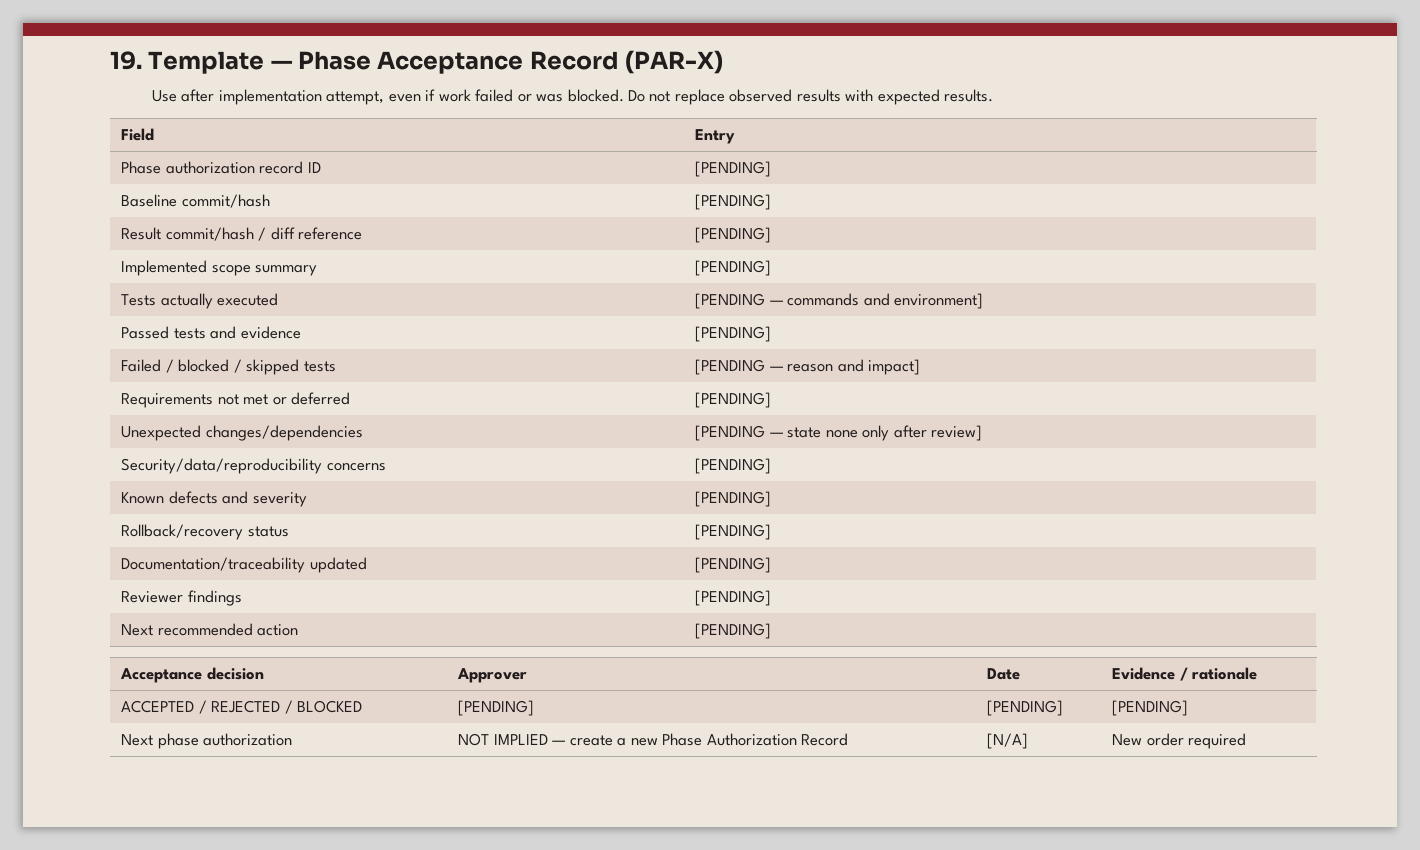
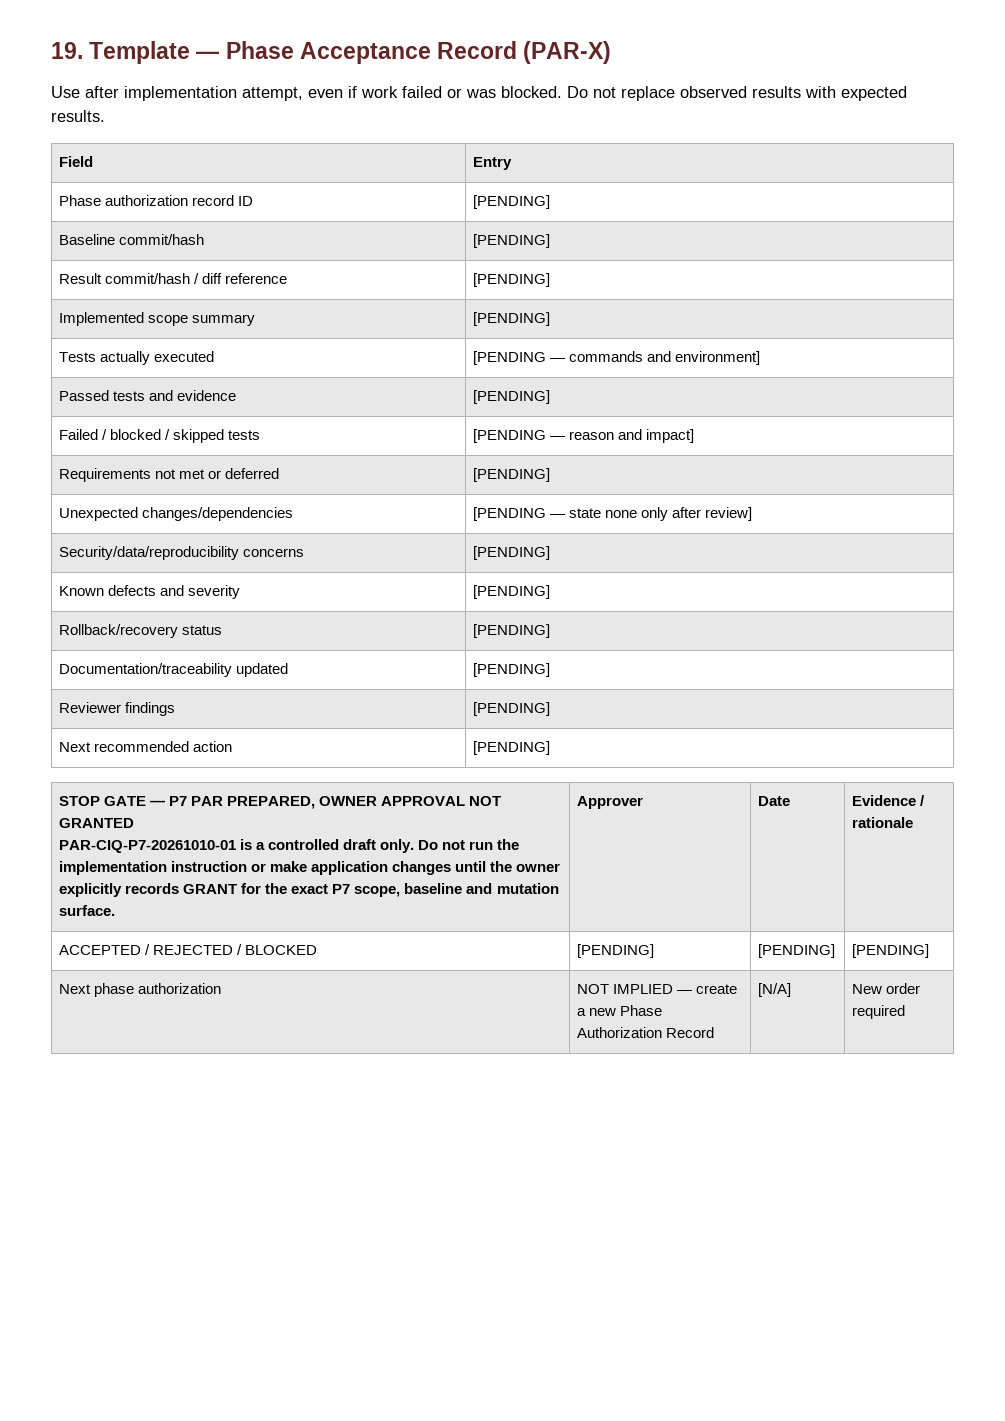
- Acceptance decision
+ STOP GATE — P7 PAR PREPARED, OWNER APPROVAL NOT GRANTED
+ PAR-CIQ-P7-20261010-01 is a controlled draft only. Do not run the implementation instruction or make application changes until the owner explicitly records GRANT for the exact P7 scope, baseline and mutation surface.

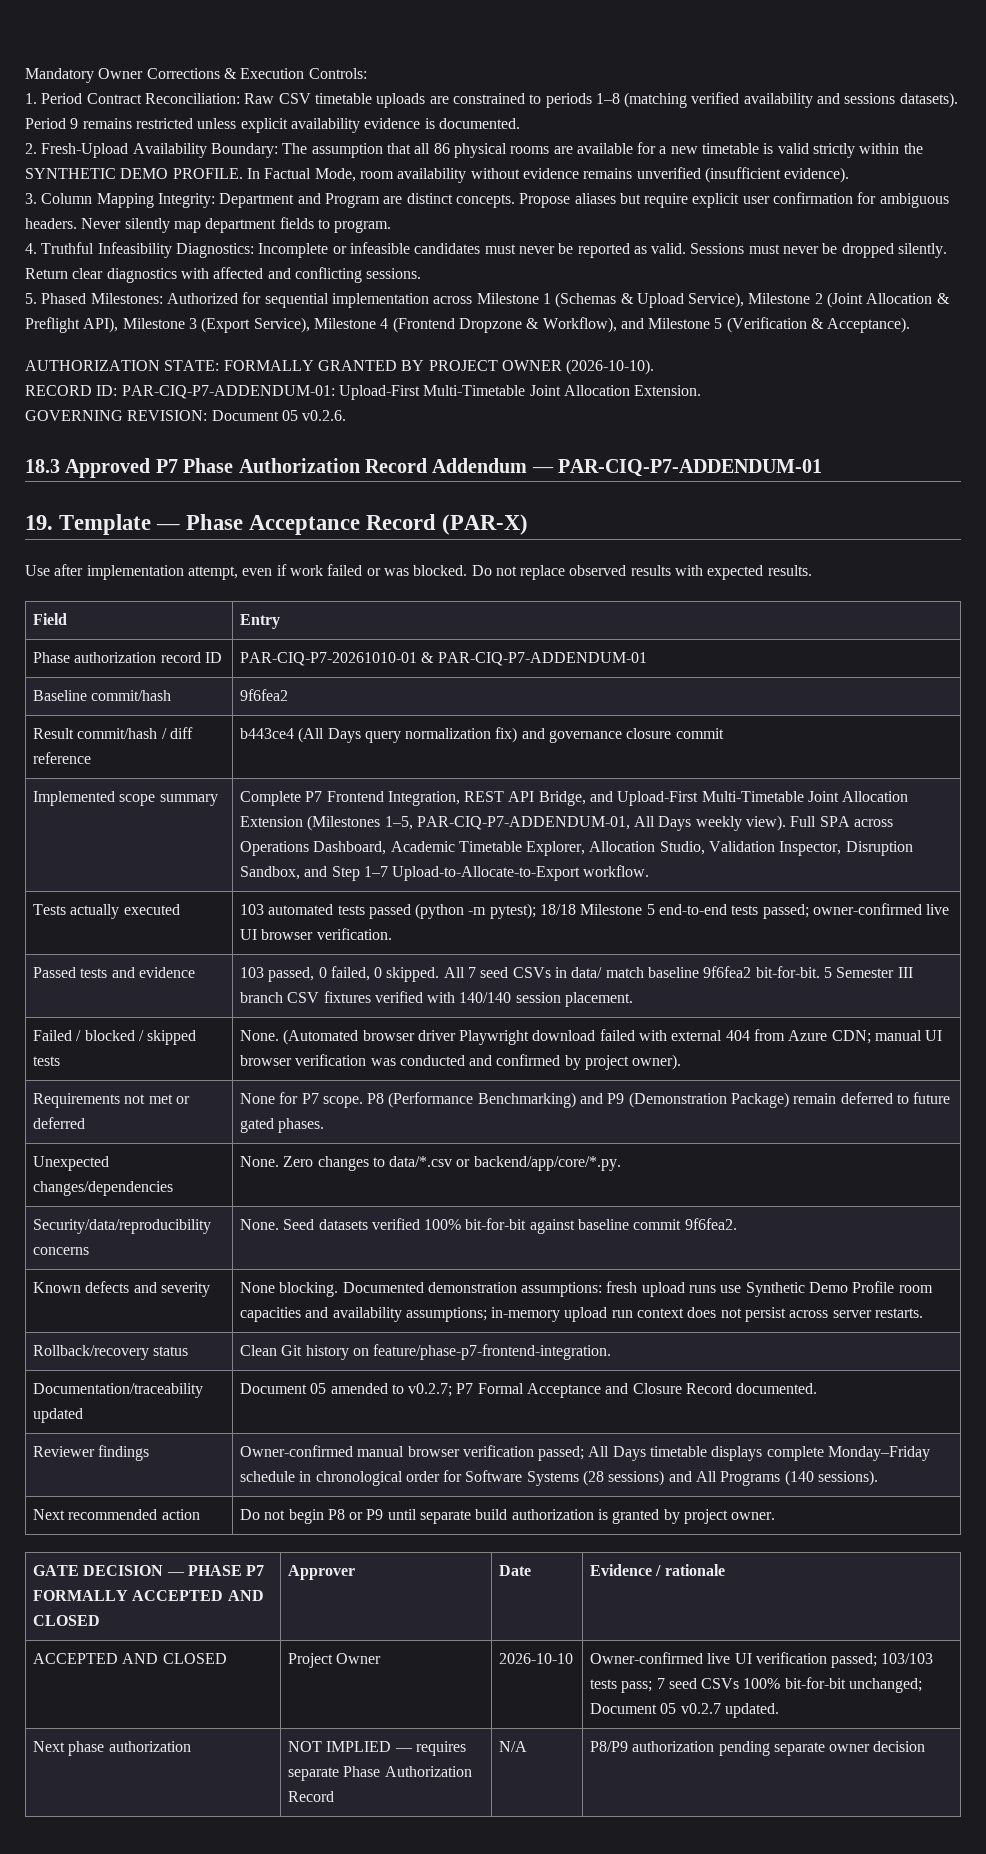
+ Mandatory Owner Corrections & Execution Controls:
+ 1. Period Contract Reconciliation: Raw CSV timetable uploads are constrained to periods 1–8 (matching verified availability and sessions datasets). Period 9 remains restricted unless explicit availability evidence is documented.
+ 2. Fresh-Upload Availability Boundary: The assumption that all 86 physical rooms are available for a new timetable is valid strictly within the SYNTHETIC DEMO PROFILE. In Factual Mode, room availability without evidence remains unverified (insufficient evidence).
+ 3. Column Mapping Integrity: Department and Program are distinct concepts. Propose aliases but require explicit user confirmation for ambiguous headers. Never silently map department fields to program.
+ 4. Truthful Infeasibility Diagnostics: Incomplete or infeasible candidates must never be reported as valid. Sessions must never be dropped silently. Return clear diagnostics with affected and conflicting sessions.
+ 5. Phased Milestones: Authorized for sequential implementation across Milestone 1 (Schemas & Upload Service), Milestone 2 (Joint Allocation & Preflight API), Milestone 3 (Export Service), Milestone 4 (Frontend Dropzone & Workflow), and Milestone 5 (Verification & Acceptance).
+ AUTHORIZATION STATE: FORMALLY GRANTED BY PROJECT OWNER (2026-10-10).
+ RECORD ID: PAR-CIQ-P7-ADDENDUM-01: Upload-First Multi-Timetable Joint Allocation Extension.
+ GOVERNING REVISION: Document 05 v0.2.6.
+ 18.3 Approved P7 Phase Authorization Record Addendum — PAR-CIQ-P7-ADDENDUM-01
- Phase authorization record ID | [PENDING]
+ Phase authorization record ID | PAR-CIQ-P7-20261010-01 & PAR-CIQ-P7-ADDENDUM-01
- Baseline commit/hash | [PENDING]
+ Baseline commit/hash | 9f6fea2
- Result commit/hash / diff reference | [PENDING]
- Implemented scope summary | [PENDING]
- Tests actually executed | [PENDING — commands and environment]
- Passed tests and evidence | [PENDING]
+ Result commit/hash / diff reference | b443ce4 (All Days query normalization fix) and governance closure commit
+ Implemented scope summary | Complete P7 Frontend Integration, REST API Bridge, and Upload-First Multi-Timetable Joint Allocation Extension (Milestones 1–5, PAR-CIQ-P7-ADDENDUM-01, All Days weekly view). Full SPA across Operations Dashboard, Academic Timetable Explorer, Allocation Studio, Validation Inspector, Disruption Sandbox, and Step 1–7 Upload-to-Allocate-to-Export workflow.
+ Tests actually executed | 103 automated tests passed (python -m pytest); 18/18 Milestone 5 end-to-end tests passed; owner-confirmed live UI browser verification.
+ Passed tests and evidence | 103 passed, 0 failed, 0 skipped. All 7 seed CSVs in data/ match baseline 9f6fea2 bit-for-bit. 5 Semester III branch CSV fixtures verified with 140/140 session placement.
- Failed / blocked / skipped tests | [PENDING — reason and impact]
+ Failed / blocked / skipped tests | None. (Automated browser driver Playwright download failed with external 404 from Azure CDN; manual UI browser verification was conducted and confirmed by project owner).
- Requirements not met or deferred | [PENDING]
- Unexpected changes/dependencies | [PENDING — state none only after review]
- Security/data/reproducibility concerns | [PENDING]
- Known defects and severity | [PENDING]
- Rollback/recovery status | [PENDING]
- Documentation/traceability updated | [PENDING]
- Reviewer findings | [PENDING]
- Next recommended action | [PENDING]
- STOP GATE — P7 PAR PREPARED, OWNER APPROVAL NOT GRANTED
- PAR-CIQ-P7-20261010-01 is a controlled draft only. Do not run the implementation instruction or make application changes until the owner explicitly records GRANT for the exact P7 scope, baseline and mutation surface. | Approver | Date | Evidence / rationale
+ Requirements not met or deferred | None for P7 scope. P8 (Performance Benchmarking) and P9 (Demonstration Package) remain deferred to future gated phases.
+ Unexpected changes/dependencies | None. Zero changes to data/*.csv or backend/app/core/*.py.
+ Security/data/reproducibility concerns | None. Seed datasets verified 100% bit-for-bit against baseline commit 9f6fea2.
+ Known defects and severity | None blocking. Documented demonstration assumptions: fresh upload runs use Synthetic Demo Profile room capacities and availability assumptions; in-memory upload run context does not persist across server restarts.
+ Rollback/recovery status | Clean Git history on feature/phase-p7-frontend-integration.
+ Documentation/traceability updated | Document 05 amended to v0.2.7; P7 Formal Acceptance and Closure Record documented.
+ Reviewer findings | Owner-confirmed manual browser verification passed; All Days timetable displays complete Monday–Friday schedule in chronological order for Software Systems (28 sessions) and All Programs (140 sessions).
+ Next recommended action | Do not begin P8 or P9 until separate build authorization is granted by project owner.
+ GATE DECISION — PHASE P7 FORMALLY ACCEPTED AND CLOSED | Approver | Date | Evidence / rationale
- ACCEPTED / REJECTED / BLOCKED | [PENDING] | [PENDING] | [PENDING]
+ ACCEPTED AND CLOSED | Project Owner | 2026-10-10 | Owner-confirmed live UI verification passed; 103/103 tests pass; 7 seed CSVs 100% bit-for-bit unchanged; Document 05 v0.2.7 updated.
- Next phase authorization | NOT IMPLIED — create a new Phase Authorization Record | [N/A] | New order required
+ Next phase authorization | NOT IMPLIED — requires separate Phase Authorization Record | N/A | P8/P9 authorization pending separate owner decision

